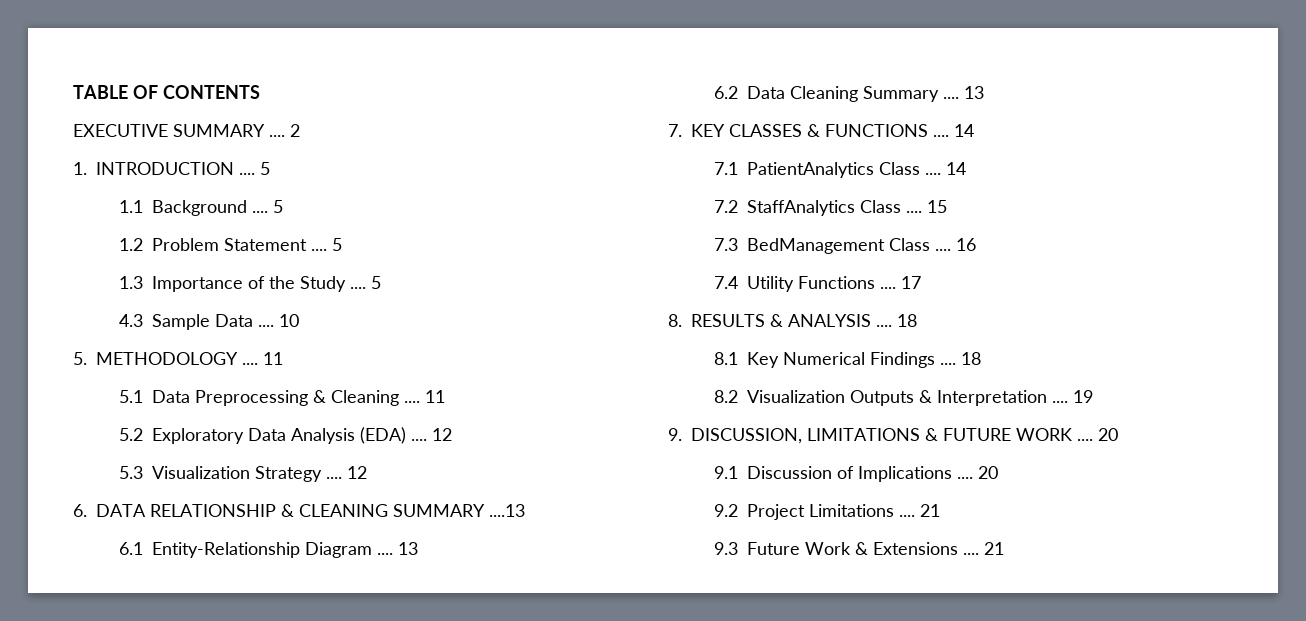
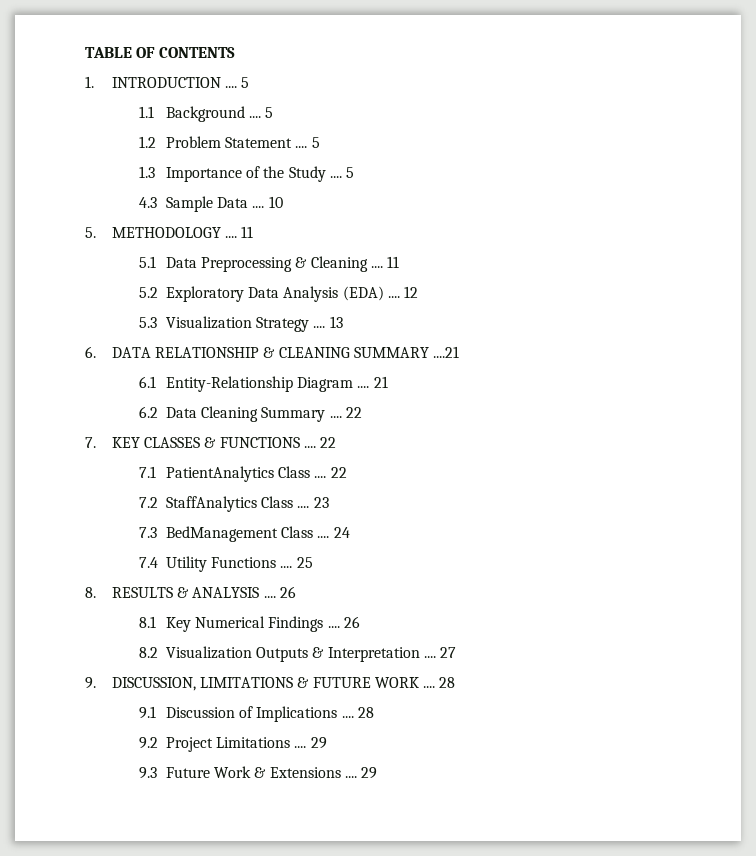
- EXECUTIVE SUMMARY .... 2
- 5.3 Visualization Strategy .... 12
+ 5.3 Visualization Strategy .... 13
- 6. DATA RELATIONSHIP & CLEANING SUMMARY ....13
+ 6. DATA RELATIONSHIP & CLEANING SUMMARY ....21
- 6.1 Entity-Relationship Diagram .... 13
+ 6.1 Entity-Relationship Diagram .... 21
- 6.2 Data Cleaning Summary .... 13
+ 6.2 Data Cleaning Summary .... 22
- 7. KEY CLASSES & FUNCTIONS .... 14
+ 7. KEY CLASSES & FUNCTIONS .... 22
- 7.1 PatientAnalytics Class .... 14
+ 7.1 PatientAnalytics Class .... 22
- 15
+ 23
- 16
+ 24
- 17
+ 25
- 8. RESULTS & ANALYSIS .... 18
+ 8. RESULTS & ANALYSIS .... 26
- 8.1 Key Numerical Findings .... 18
+ 8.1 Key Numerical Findings .... 26
- 19
+ 27
- 9. DISCUSSION, LIMITATIONS & FUTURE WORK .... 20
+ 9. DISCUSSION, LIMITATIONS & FUTURE WORK .... 28
- 9.1 Discussion of Implications .... 20
+ 9.1 Discussion of Implications .... 28
- 9.2 Project Limitations .... 21
+ 9.2 Project Limitations .... 29
- 9.3 Future Work & Extensions .... 21
+ 9.3 Future Work & Extensions .... 29

